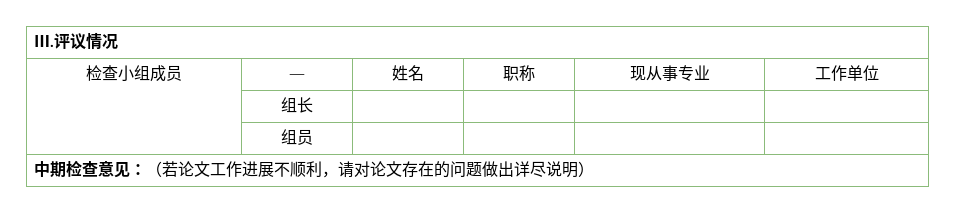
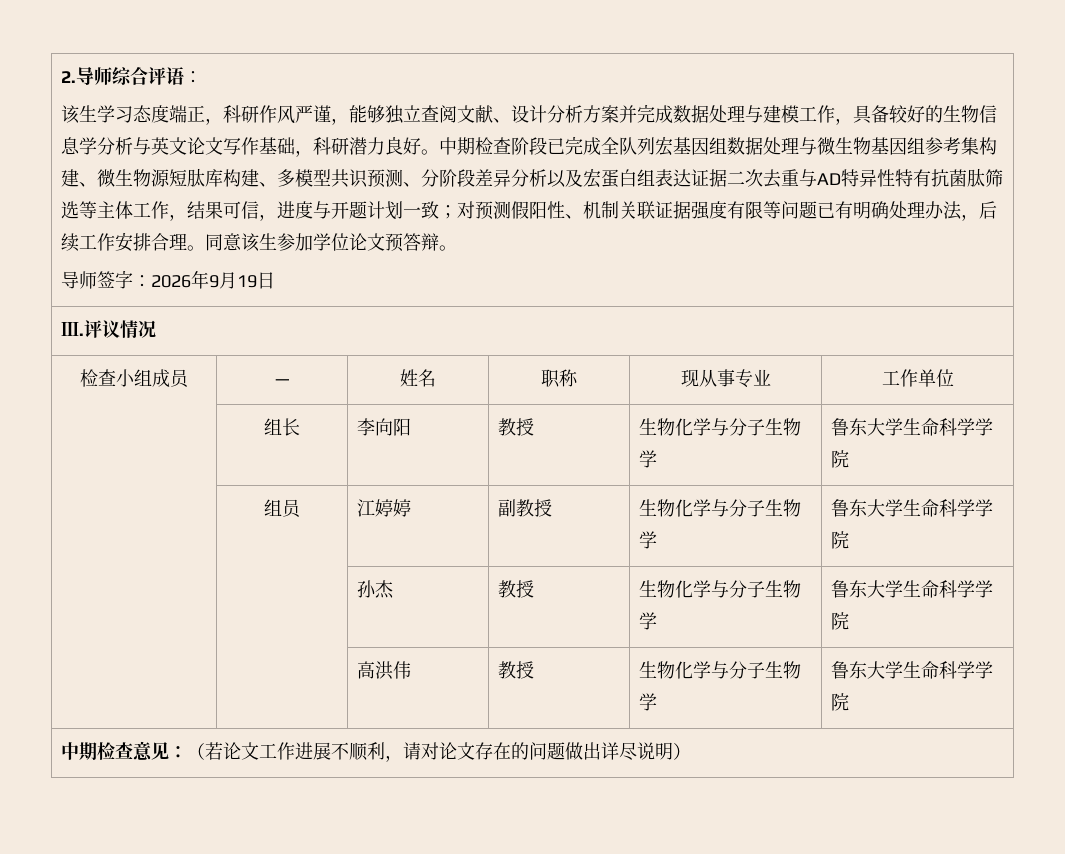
+ 2.导师综合评语：
+ 该生学习态度端正，科研作风严谨，能够独立查阅文献、设计分析方案并完成数据处理与建模工作，具备较好的生物信息学分析与英文论文写作基础，科研潜力良好。中期检查阶段已完成全队列宏基因组数据处理与微生物基因组参考集构建、微生物源短肽库构建、多模型共识预测、分阶段差异分析以及宏蛋白组表达证据二次去重与AD特异性特有抗菌肽筛选等主体工作，结果可信，进度与开题计划一致；对预测假阳性、机制关联证据强度有限等问题已有明确处理办法，后续工作安排合理。同意该生参加学位论文预答辩。
+ 导师签字：2026年9月19日
- | 组长 | | | |
- | 组员 | | | |
+ | 组长 | 李向阳 | 教授 | 生物化学与分子生物学 | 鲁东大学生命科学学院
+ | 组员 | 江婷婷 | 副教授 | 生物化学与分子生物学 | 鲁东大学生命科学学院
+ | | 孙杰 | 教授 | 生物化学与分子生物学 | 鲁东大学生命科学学院
+ | | 高洪伟 | 教授 | 生物化学与分子生物学 | 鲁东大学生命科学学院

